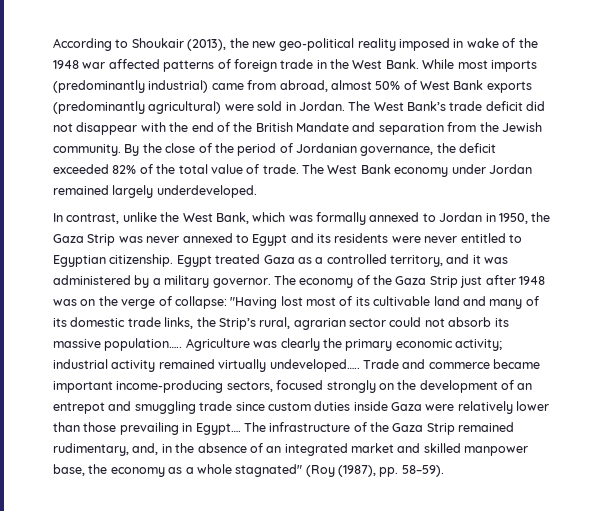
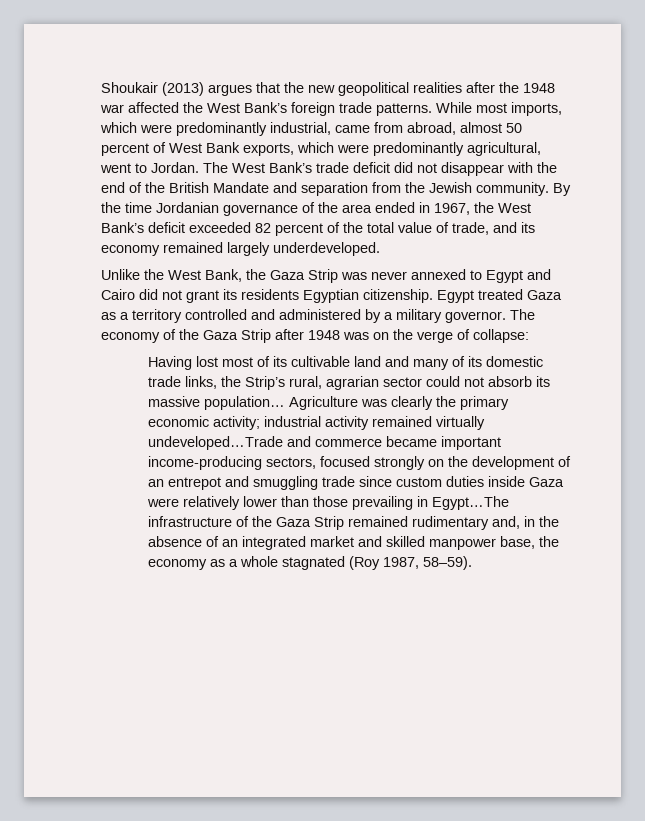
- According to Shoukair (2013), the new geo-political reality imposed in wake of the 1948 war affected patterns of foreign trade in the West Bank. While most imports (predominantly industrial) came from abroad, almost 50% of West Bank exports (predominantly agricultural) were sold in Jordan.
+ Shoukair (2013) argues that the new geopolitical realities after the 1948 war affected the West Bank’s foreign trade patterns. While most imports, which were predominantly industrial, came from abroad, almost 50 percent of West Bank exports, which were predominantly agricultural, went to Jordan.
- By the close of the period of Jordanian governance, the deficit exceeded 82% of the total value of trade. The West Bank economy under Jordan remained largely underdeveloped.
- In contrast, unlike the West Bank, which was formally annexed to Jordan in 1950, the Gaza Strip was never annexed to Egypt and its residents were never entitled to Egyptian citizenship.
+ By the time Jordanian governance of the area ended in 1967, the West Bank’s deficit exceeded 82 percent of the total value of trade, and its economy remained largely underdeveloped.
+ Unlike the West Bank, the Gaza Strip was never annexed to Egypt and Cairo did not grant its residents Egyptian citizenship.
- Egypt treated Gaza as a controlled territory, and it was administered by a military governor.
+ Egypt treated Gaza as a territory controlled and administered by a military governor.
- The economy of the Gaza Strip just after 1948 was on the verge of collapse: "Having lost most of its cultivable land and many of its domestic trade links, the Strip’s rural, agrarian sector could not absorb its massive population…..
+ The economy of the Gaza Strip after 1948 was on the verge of collapse:
+ Having lost most of its cultivable land and many of its domestic trade links, the Strip’s rural, agrarian sector could not absorb its massive population…
- industrial activity remained virtually undeveloped….. Trade and commerce became important income-producing sectors, focused strongly on the development of an entrepot and smuggling trade since custom duties inside Gaza were relatively lower than those prevailing in Egypt…. The infrastructure of the Gaza Strip remained rudimentary, and, in the absence of an integrated market and skilled manpower base, the economy as a whole stagnated" (Roy (1987), pp. 58–59).
+ industrial activity remained virtually undeveloped…Trade and commerce became important income-producing sectors, focused strongly on the development of an entrepot and smuggling trade since custom duties inside Gaza were relatively lower than those prevailing in Egypt…The infrastructure of the Gaza Strip remained rudimentary and, in the absence of an integrated market and skilled manpower base, the economy as a whole stagnated (Roy 1987, 58–59).

